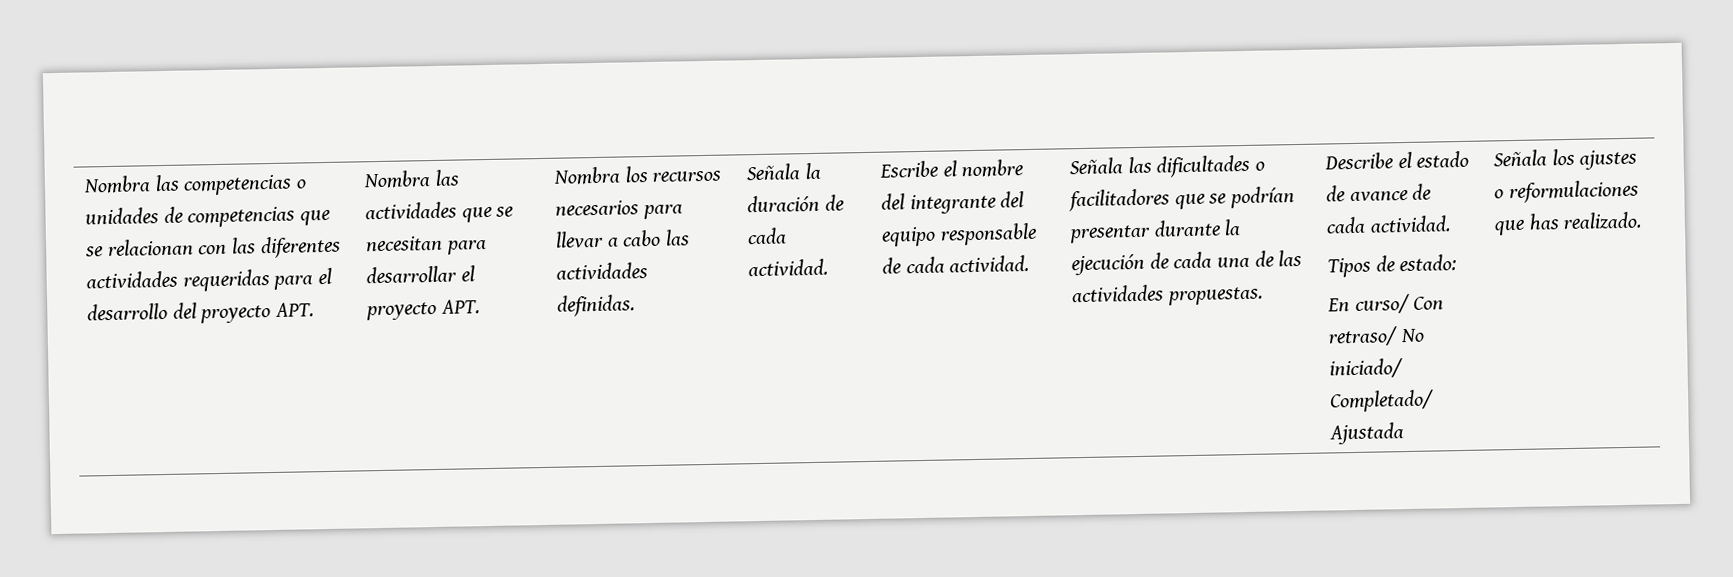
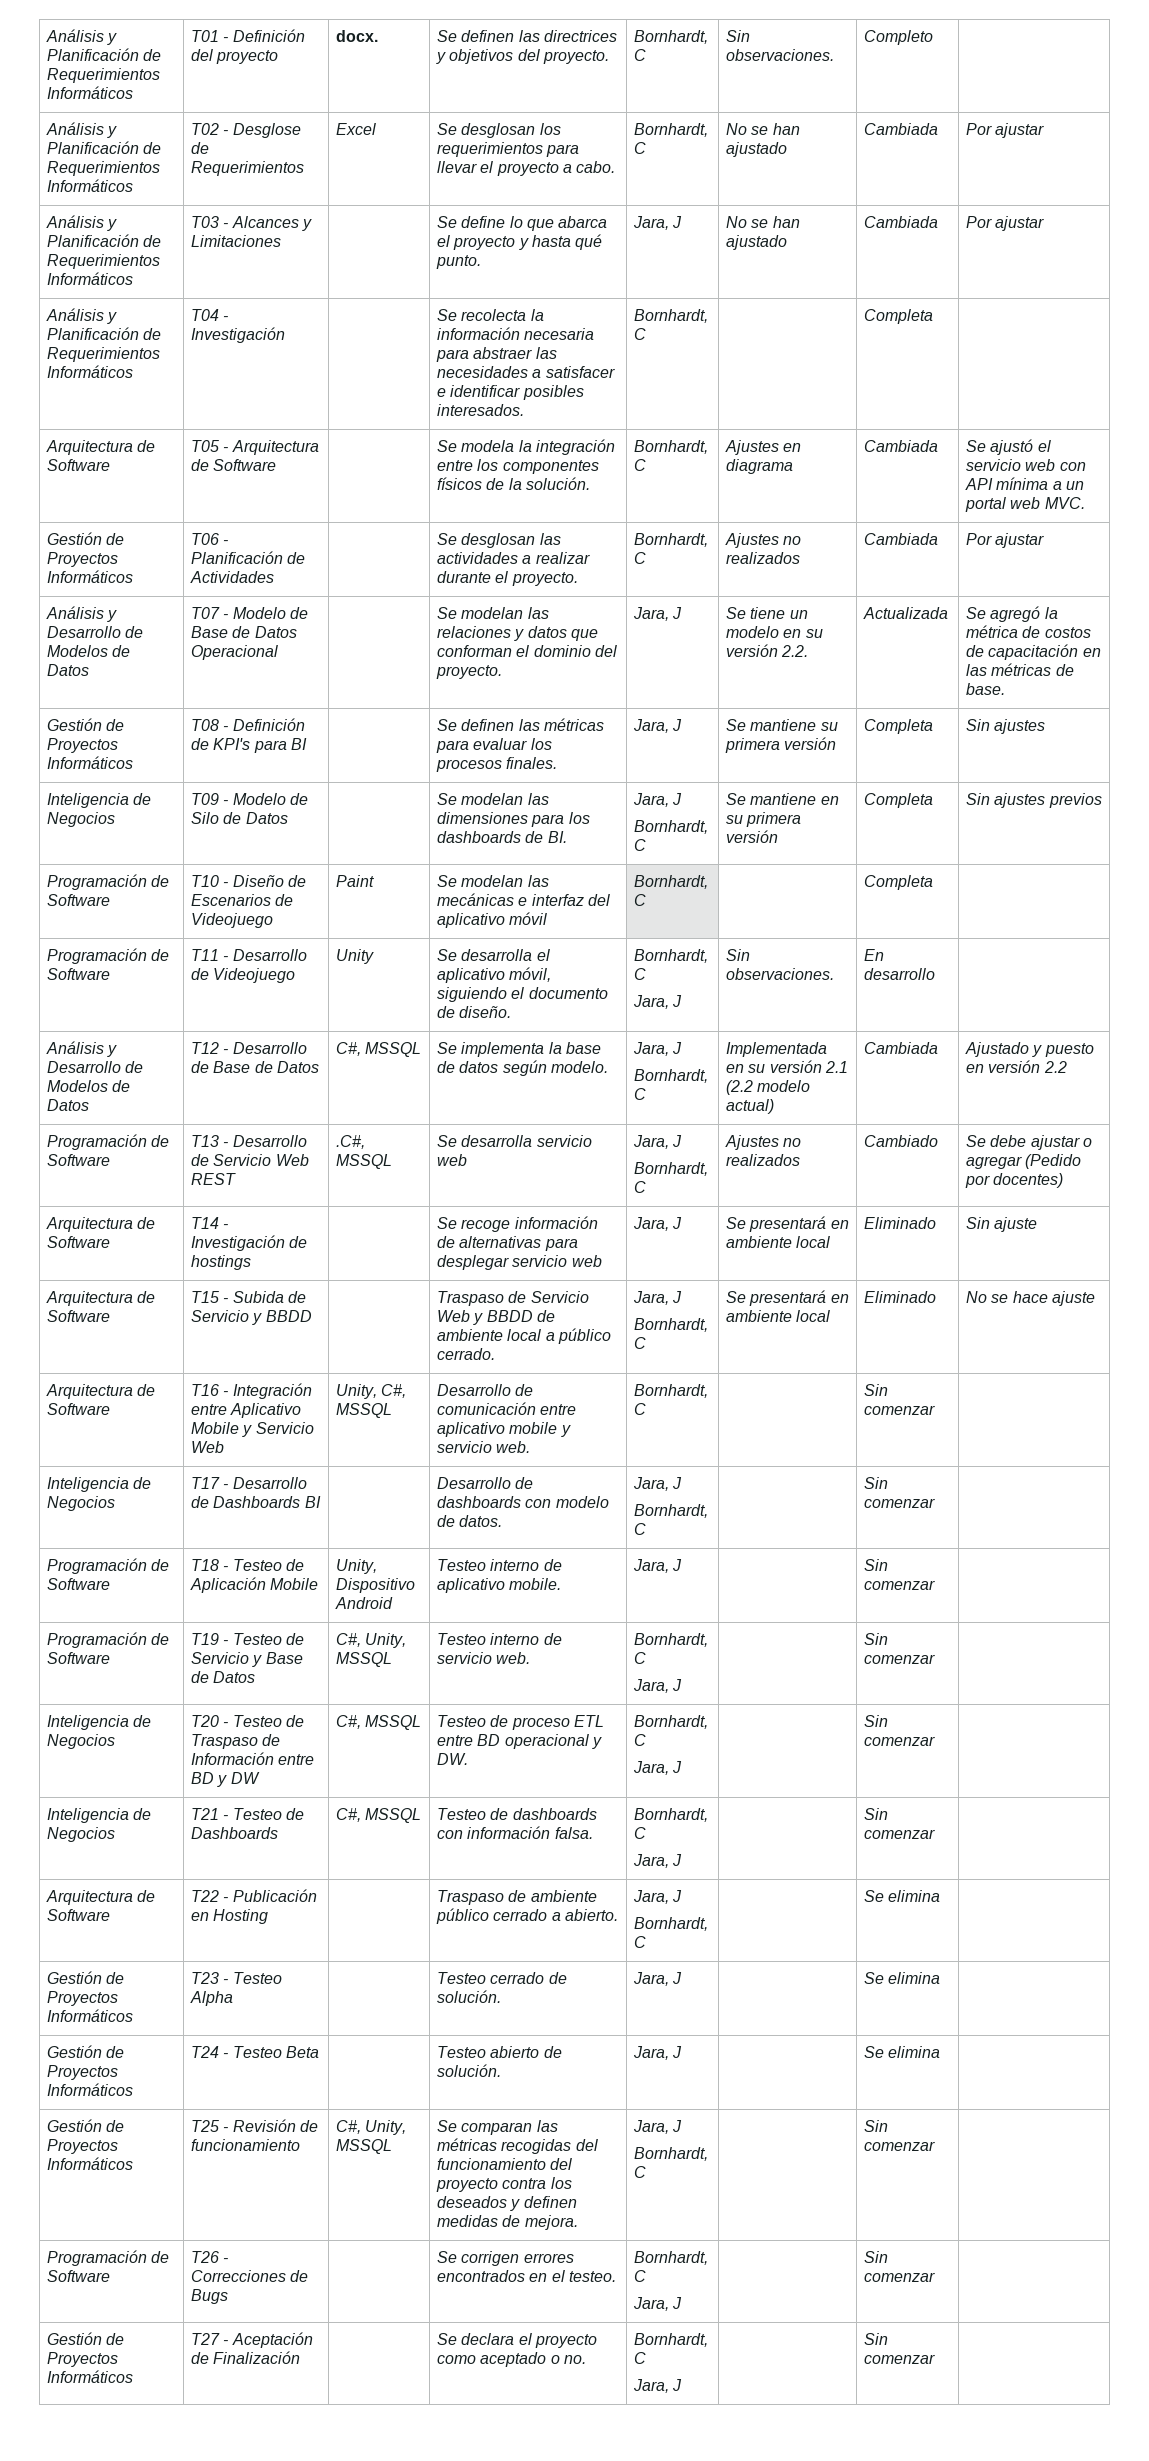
- Nombra las competencias o unidades de competencias que se relacionan con las diferentes actividades requeridas para el desarrollo del proyecto APT. | Nombra las actividades que se necesitan para desarrollar el proyecto APT. | Nombra los recursos necesarios para llevar a cabo las actividades definidas. | Señala la duración de cada actividad. | Escribe el nombre del integrante del equipo responsable de cada actividad. | Señala las dificultades o facilitadores que se podrían presentar durante la ejecución de cada una de las actividades propuestas. | Describe el estado de avance de cada actividad.
- Tipos de estado:
- En curso/ Con retraso/ No iniciado/ Completado/ Ajustada | Señala los ajustes o reformulaciones que has realizado.
+ Análisis y Planificación de Requerimientos Informáticos | T01 - Definición del proyecto | docx. | Se definen las directrices y objetivos del proyecto. | Bornhardt, C | Sin observaciones. | Completo |
+ Análisis y Planificación de Requerimientos Informáticos | T02 - Desglose de Requerimientos | Excel | Se desglosan los requerimientos para llevar el proyecto a cabo. | Bornhardt, C | No se han ajustado | Cambiada | Por ajustar
+ Análisis y Planificación de Requerimientos Informáticos | T03 - Alcances y Limitaciones | | Se define lo que abarca el proyecto y hasta qué punto. | Jara, J | No se han ajustado | Cambiada | Por ajustar
+ Análisis y Planificación de Requerimientos Informáticos | T04 - Investigación | | Se recolecta la información necesaria para abstraer las necesidades a satisfacer e identificar posibles interesados. | Bornhardt, C | | Completa |
+ Arquitectura de Software | T05 - Arquitectura de Software | | Se modela la integración entre los componentes físicos de la solución. | Bornhardt, C | Ajustes en diagrama | Cambiada | Se ajustó el servicio web con API mínima a un portal web MVC.
+ Gestión de Proyectos Informáticos | T06 - Planificación de Actividades | | Se desglosan las actividades a realizar durante el proyecto. | Bornhardt, C | Ajustes no realizados | Cambiada | Por ajustar
+ Análisis y Desarrollo de Modelos de Datos | T07 - Modelo de Base de Datos Operacional | | Se modelan las relaciones y datos que conforman el dominio del proyecto. | Jara, J | Se tiene un modelo en su versión 2.2. | Actualizada | Se agregó la métrica de costos de capacitación en las métricas de base.
+ Gestión de Proyectos Informáticos | T08 - Definición de KPI's para BI | | Se definen las métricas para evaluar los procesos finales. | Jara, J | Se mantiene su primera versión | Completa | Sin ajustes
+ Inteligencia de Negocios | T09 - Modelo de Silo de Datos | | Se modelan las dimensiones para los dashboards de BI. | Jara, J
+ Bornhardt, C | Se mantiene en su primera versión | Completa | Sin ajustes previos
+ Programación de Software | T10 - Diseño de Escenarios de Videojuego | Paint | Se modelan las mecánicas e interfaz del aplicativo móvil | Bornhardt, C | | Completa |
+ Programación de Software | T11 - Desarrollo de Videojuego | Unity | Se desarrolla el aplicativo móvil, siguiendo el documento de diseño. | Bornhardt, C
+ Jara, J | Sin observaciones. | En desarrollo |
+ Análisis y Desarrollo de Modelos de Datos | T12 - Desarrollo de Base de Datos | C#, MSSQL | Se implementa la base de datos según modelo. | Jara, J
+ Bornhardt, C | Implementada en su versión 2.1 (2.2 modelo actual) | Cambiada | Ajustado y puesto en versión 2.2
+ Programación de Software | T13 - Desarrollo de Servicio Web REST | .C#, MSSQL | Se desarrolla servicio web | Jara, J
+ Bornhardt, C | Ajustes no realizados | Cambiado | Se debe ajustar o agregar (Pedido por docentes)
+ Arquitectura de Software | T14 - Investigación de hostings | | Se recoge información de alternativas para desplegar servicio web | Jara, J | Se presentará en ambiente local | Eliminado | Sin ajuste
+ Arquitectura de Software | T15 - Subida de Servicio y BBDD | | Traspaso de Servicio Web y BBDD de ambiente local a público cerrado. | Jara, J
+ Bornhardt, C | Se presentará en ambiente local | Eliminado | No se hace ajuste
+ Arquitectura de Software | T16 - Integración entre Aplicativo Mobile y Servicio Web | Unity, C#, MSSQL | Desarrollo de comunicación entre aplicativo mobile y servicio web. | Bornhardt, C | | Sin comenzar |
+ Inteligencia de Negocios | T17 - Desarrollo de Dashboards BI | | Desarrollo de dashboards con modelo de datos. | Jara, J
+ Bornhardt, C | | Sin comenzar |
+ Programación de Software | T18 - Testeo de Aplicación Mobile | Unity, Dispositivo Android | Testeo interno de aplicativo mobile. | Jara, J | | Sin comenzar |
+ Programación de Software | T19 - Testeo de Servicio y Base de Datos | C#, Unity, MSSQL | Testeo interno de servicio web. | Bornhardt, C
+ Jara, J | | Sin comenzar |
+ Inteligencia de Negocios | T20 - Testeo de Traspaso de Información entre BD y DW | C#, MSSQL | Testeo de proceso ETL entre BD operacional y DW. | Bornhardt, C
+ Jara, J | | Sin comenzar |
+ Inteligencia de Negocios | T21 - Testeo de Dashboards | C#, MSSQL | Testeo de dashboards con información falsa. | Bornhardt, C
+ Jara, J | | Sin comenzar |
+ Arquitectura de Software | T22 - Publicación en Hosting | | Traspaso de ambiente público cerrado a abierto. | Jara, J
+ Bornhardt, C | | Se elimina |
+ Gestión de Proyectos Informáticos | T23 - Testeo Alpha | | Testeo cerrado de solución. | Jara, J | | Se elimina |
+ Gestión de Proyectos Informáticos | T24 - Testeo Beta | | Testeo abierto de solución. | Jara, J | | Se elimina |
+ Gestión de Proyectos Informáticos | T25 - Revisión de funcionamiento | C#, Unity, MSSQL | Se comparan las métricas recogidas del funcionamiento del proyecto contra los deseados y definen medidas de mejora. | Jara, J
+ Bornhardt, C | | Sin comenzar |
+ Programación de Software | T26 - Correcciones de Bugs | | Se corrigen errores encontrados en el testeo. | Bornhardt, C
+ Jara, J | | Sin comenzar |
+ Gestión de Proyectos Informáticos | T27 - Aceptación de Finalización | | Se declara el proyecto como aceptado o no. | Bornhardt, C
+ Jara, J | | Sin comenzar |

